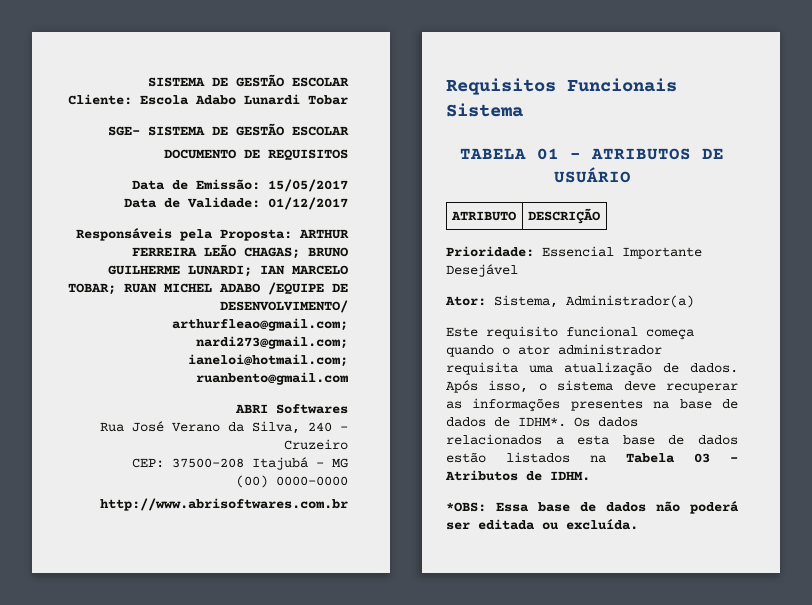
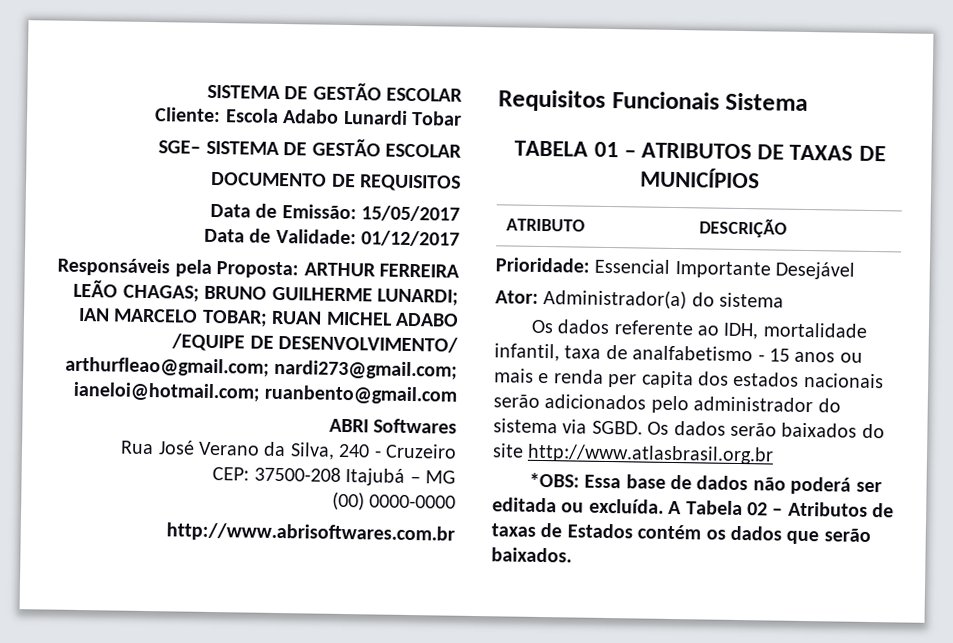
- TABELA 01 – ATRIBUTOS DE USUÁRIO
+ TABELA 01 – ATRIBUTOS DE TAXAS DE MUNICÍPIOS
- Ator: Sistema, Administrador(a)
- Este requisito funcional começa quando o ator administrador requisita uma atualização de dados. Após isso, o sistema deve recuperar as informações presentes na base de dados de IDHM*. Os dados relacionados a esta base de dados estão listados na Tabela 03 – Atributos de IDHM.
+ Ator: Administrador(a) do sistema
+ Os dados referente ao IDH, mortalidade infantil, taxa de analfabetismo - 15 anos ou mais e renda per capita dos estados nacionais serão adicionados pelo administrador do sistema via SGBD. Os dados serão baixados do site http://www.atlasbrasil.org.br
+ A Tabela 02 – Atributos de taxas de Estados contém os dados que serão baixados.

